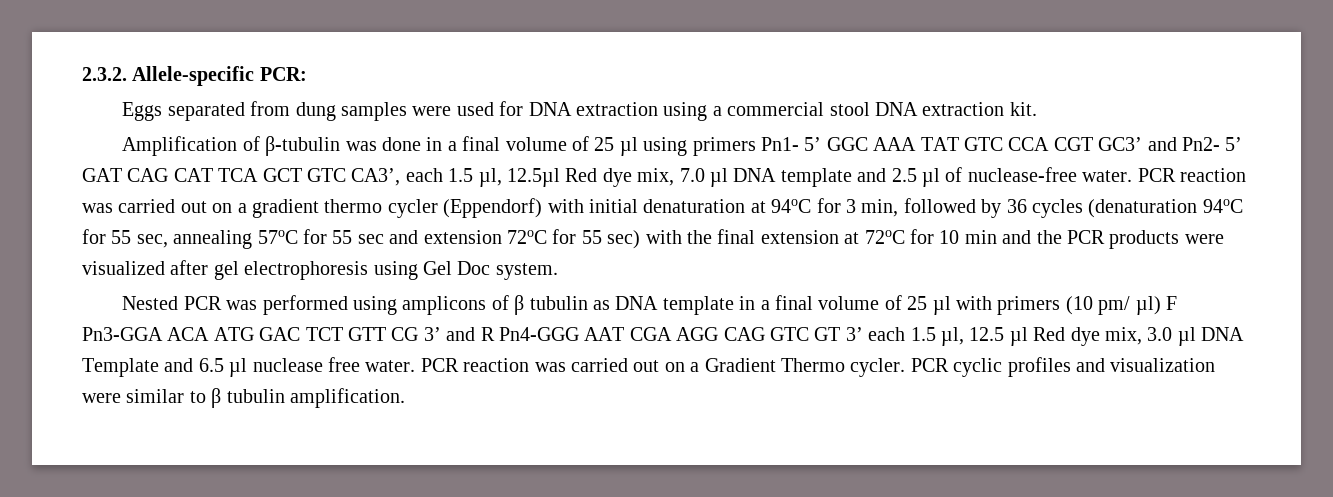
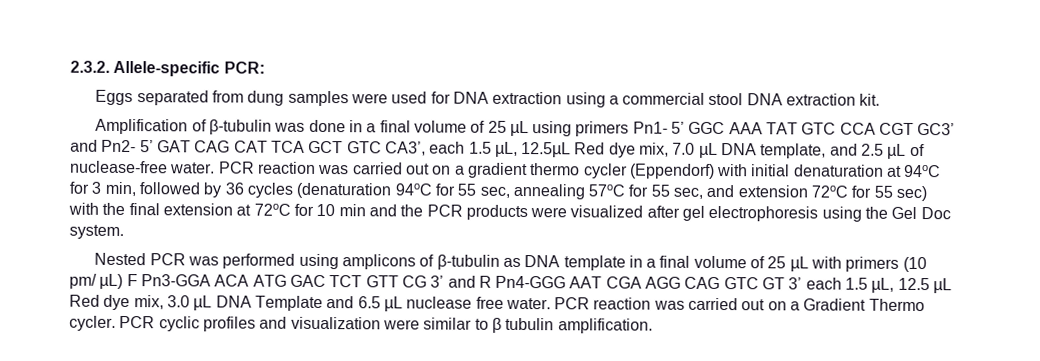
- Amplification of β-tubulin was done in a final volume of 25 µl using primers Pn1- 5’ GGC AAA TAT GTC CCA CGT GC3’ and Pn2- 5’ GAT CAG CAT TCA GCT GTC CA3’, each 1.5 µl, 12.5µl Red dye mix, 7.0 µl DNA template and 2.5 µl of nuclease-free water.
+ Amplification of β-tubulin was done in a final volume of 25 µL using primers Pn1- 5’ GGC AAA TAT GTC CCA CGT GC3’ and Pn2- 5’ GAT CAG CAT TCA GCT GTC CA3’, each 1.5 µL, 12.5µL Red dye mix, 7.0 µL DNA template, and 2.5 µL of nuclease-free water.
- PCR reaction was carried out on a gradient thermo cycler (Eppendorf) with initial denaturation at 94oC for 3 min, followed by 36 cycles (denaturation 94oC for 55 sec, annealing 57oC for 55 sec and extension 72oC for 55 sec) with the final extension at 72oC for 10 min and the PCR products were visualized after gel electrophoresis using Gel Doc system.
+ PCR reaction was carried out on a gradient thermo cycler (Eppendorf) with initial denaturation at 94oC for 3 min, followed by 36 cycles (denaturation 94oC for 55 sec, annealing 57oC for 55 sec, and extension 72oC for 55 sec) with the final extension at 72oC for 10 min and the PCR products were visualized after gel electrophoresis using the Gel Doc system.
- Nested PCR was performed using amplicons of β tubulin as DNA template in a final volume of 25 µl with primers (10 pm/ µl) F Pn3-GGA ACA ATG GAC TCT GTT CG 3’ and R Pn4-GGG AAT CGA AGG CAG GTC GT 3’ each 1.5 µl, 12.5 µl Red dye mix, 3.0 µl DNA Template and 6.5 µl nuclease free water.
+ Nested PCR was performed using amplicons of β-tubulin as DNA template in a final volume of 25 µL with primers (10 pm/ µL) F Pn3-GGA ACA ATG GAC TCT GTT CG 3’ and R Pn4-GGG AAT CGA AGG CAG GTC GT 3’ each 1.5 µL, 12.5 µL Red dye mix, 3.0 µL DNA Template and 6.5 µL nuclease free water.

